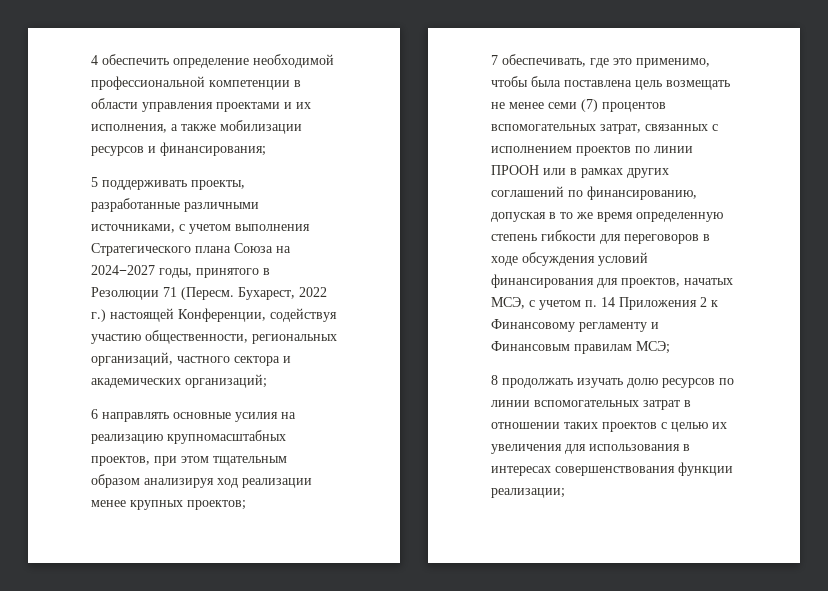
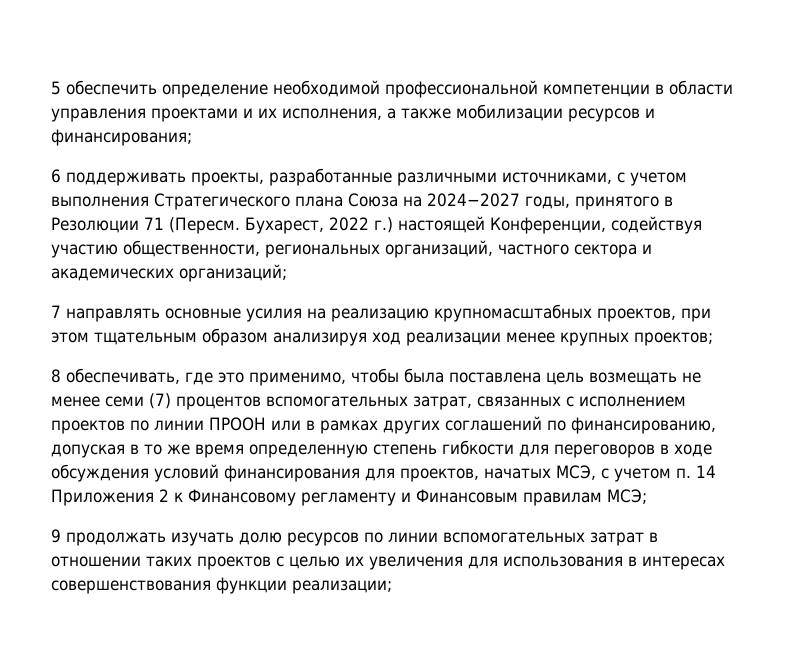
- 4 обеспечить определение необходимой профессиональной компетенции в области управления проектами и их исполнения, а также мобилизации ресурсов и финансирования;
+ 5 обеспечить определение необходимой профессиональной компетенции в области управления проектами и их исполнения, а также мобилизации ресурсов и финансирования;
- 5 поддерживать проекты, разработанные различными источниками, с учетом выполнения Стратегического плана Союза на 2024−2027 годы, принятого в Резолюции 71 (Пересм.
+ 6 поддерживать проекты, разработанные различными источниками, с учетом выполнения Стратегического плана Союза на 2024−2027 годы, принятого в Резолюции 71 (Пересм.
- 6 направлять основные усилия на реализацию крупномасштабных проектов, при этом тщательным образом анализируя ход реализации менее крупных проектов;
+ 7 направлять основные усилия на реализацию крупномасштабных проектов, при этом тщательным образом анализируя ход реализации менее крупных проектов;
- 7 обеспечивать, где это применимо, чтобы была поставлена цель возмещать не менее семи (7) процентов вспомогательных затрат, связанных с исполнением проектов по линии ПРООН или в рамках других соглашений по финансированию, допуская в то же время определенную степень гибкости для переговоров в ходе обсуждения условий финансирования для проектов, начатых МСЭ, с учетом п. 14 Приложения 2 к Финансовому регламенту и Финансовым правилам МСЭ;
+ 8 обеспечивать, где это применимо, чтобы была поставлена цель возмещать не менее семи (7) процентов вспомогательных затрат, связанных с исполнением проектов по линии ПРООН или в рамках других соглашений по финансированию, допуская в то же время определенную степень гибкости для переговоров в ходе обсуждения условий финансирования для проектов, начатых МСЭ, с учетом п. 14 Приложения 2 к Финансовому регламенту и Финансовым правилам МСЭ;
- 8 продолжать изучать долю ресурсов по линии вспомогательных затрат в отношении таких проектов с целью их увеличения для использования в интересах совершенствования функции реализации;
+ 9 продолжать изучать долю ресурсов по линии вспомогательных затрат в отношении таких проектов с целью их увеличения для использования в интересах совершенствования функции реализации;

